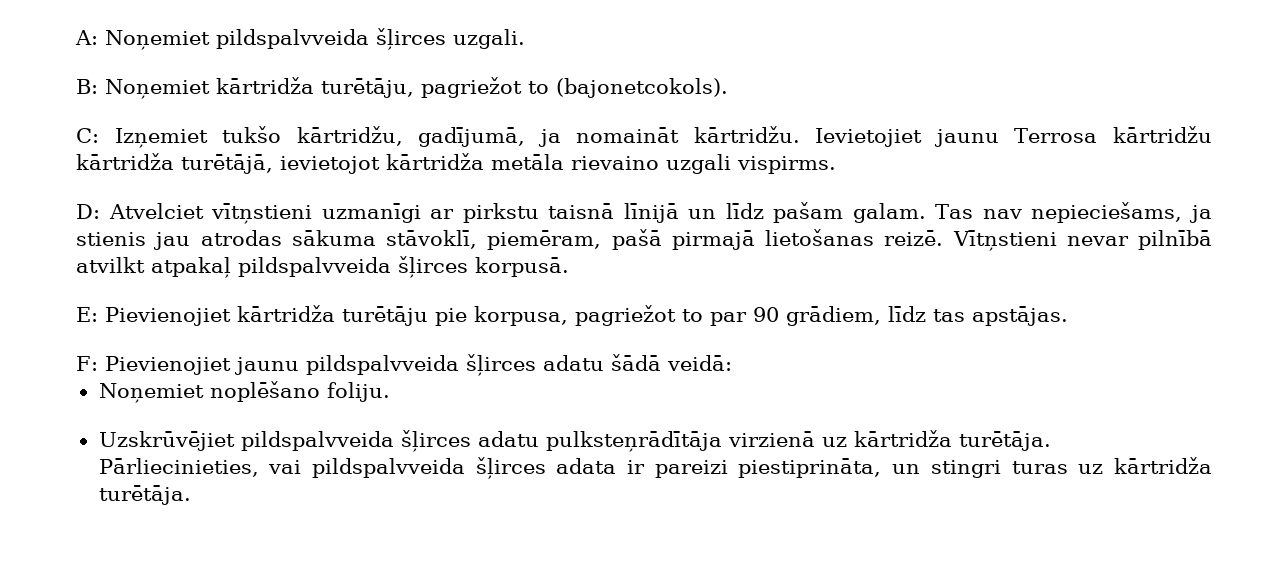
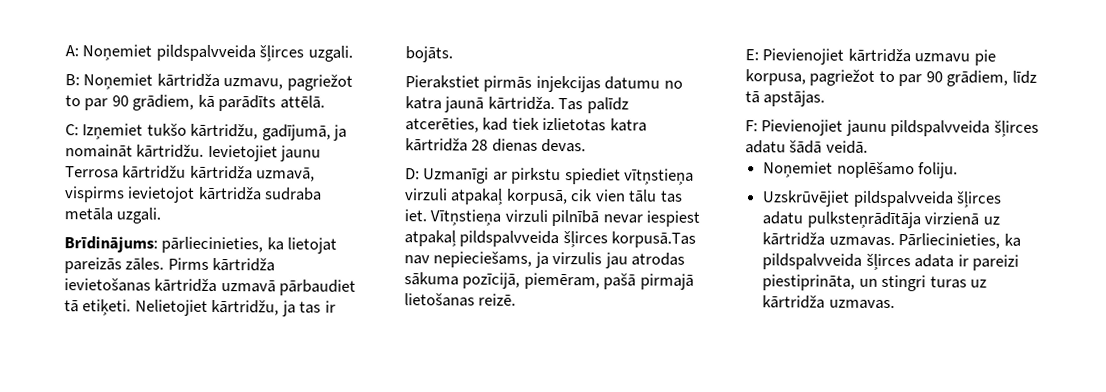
- B: Noņemiet kārtridža turētāju, pagriežot to (bajonetcokols).
+ B: Noņemiet kārtridža uzmavu, pagriežot to par 90 grādiem, kā parādīts attēlā.
- Ievietojiet jaunu Terrosa kārtridžu kārtridža turētājā, ievietojot kārtridža metāla rievaino uzgali vispirms.
- D: Atvelciet vītņstieni uzmanīgi ar pirkstu taisnā līnijā un līdz pašam galam. Tas nav nepieciešams, ja stienis jau atrodas sākuma stāvoklī, piemēram, pašā pirmajā lietošanas reizē. Vītņstieni nevar pilnībā atvilkt atpakaļ pildspalvveida šļirces korpusā.
+ Ievietojiet jaunu Terrosa kārtridžu kārtridža uzmavā, vispirms ievietojot kārtridža sudraba metāla uzgali.
+ Brīdinājums: pārliecinieties, ka lietojat pareizās zāles. Pirms kārtridža ievietošanas kārtridža uzmavā pārbaudiet tā etiķeti. Nelietojiet kārtridžu, ja tas ir bojāts.
+ Pierakstiet pirmās injekcijas datumu no katra jaunā kārtridža. Tas palīdz atcerēties, kad tiek izlietotas katra kārtridža 28 dienas devas.
+ D: Uzmanīgi ar pirkstu spiediet vītņstieņa virzuli atpakaļ korpusā, cik vien tālu tas iet. Vītņstieņa virzuli pilnībā nevar iespiest atpakaļ pildspalvveida šļirces korpusā.Tas nav nepieciešams, ja virzulis jau atrodas sākuma pozīcijā, piemēram, pašā pirmajā lietošanas reizē.
- E: Pievienojiet kārtridža turētāju pie korpusa, pagriežot to par 90 grādiem, līdz tas apstājas.
+ E: Pievienojiet kārtridža uzmavu pie korpusa, pagriežot to par 90 grādiem, līdz tā apstājas.
- F: Pievienojiet jaunu pildspalvveida šļirces adatu šādā veidā:
- Noņemiet noplēšano foliju.
+ F: Pievienojiet jaunu pildspalvveida šļirces adatu šādā veidā.
+ Noņemiet noplēšamo foliju.
- Uzskrūvējiet pildspalvveida šļirces adatu pulksteņrādītāja virzienā uz kārtridža turētāja. Pārliecinieties, vai pildspalvveida šļirces adata ir pareizi piestiprināta, un stingri turas uz kārtridža turētāja.
+ Uzskrūvējiet pildspalvveida šļirces adatu pulksteņrādītāja virzienā uz kārtridža uzmavas. Pārliecinieties, ka pildspalvveida šļirces adata ir pareizi piestiprināta, un stingri turas uz kārtridža uzmavas.

